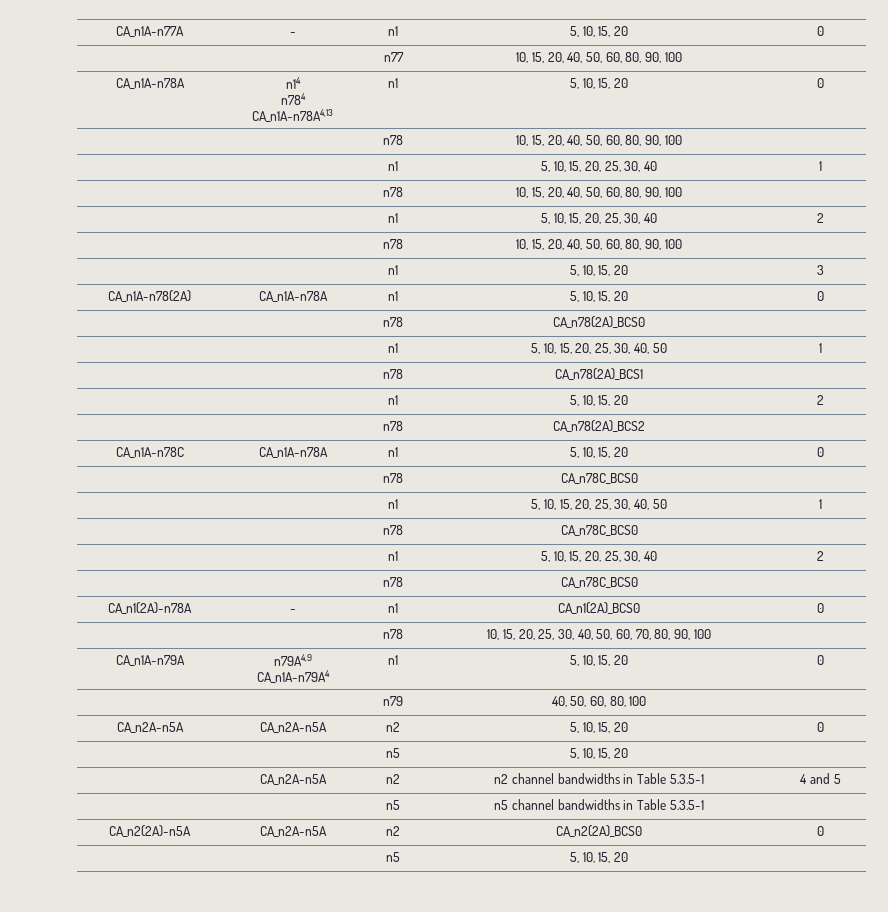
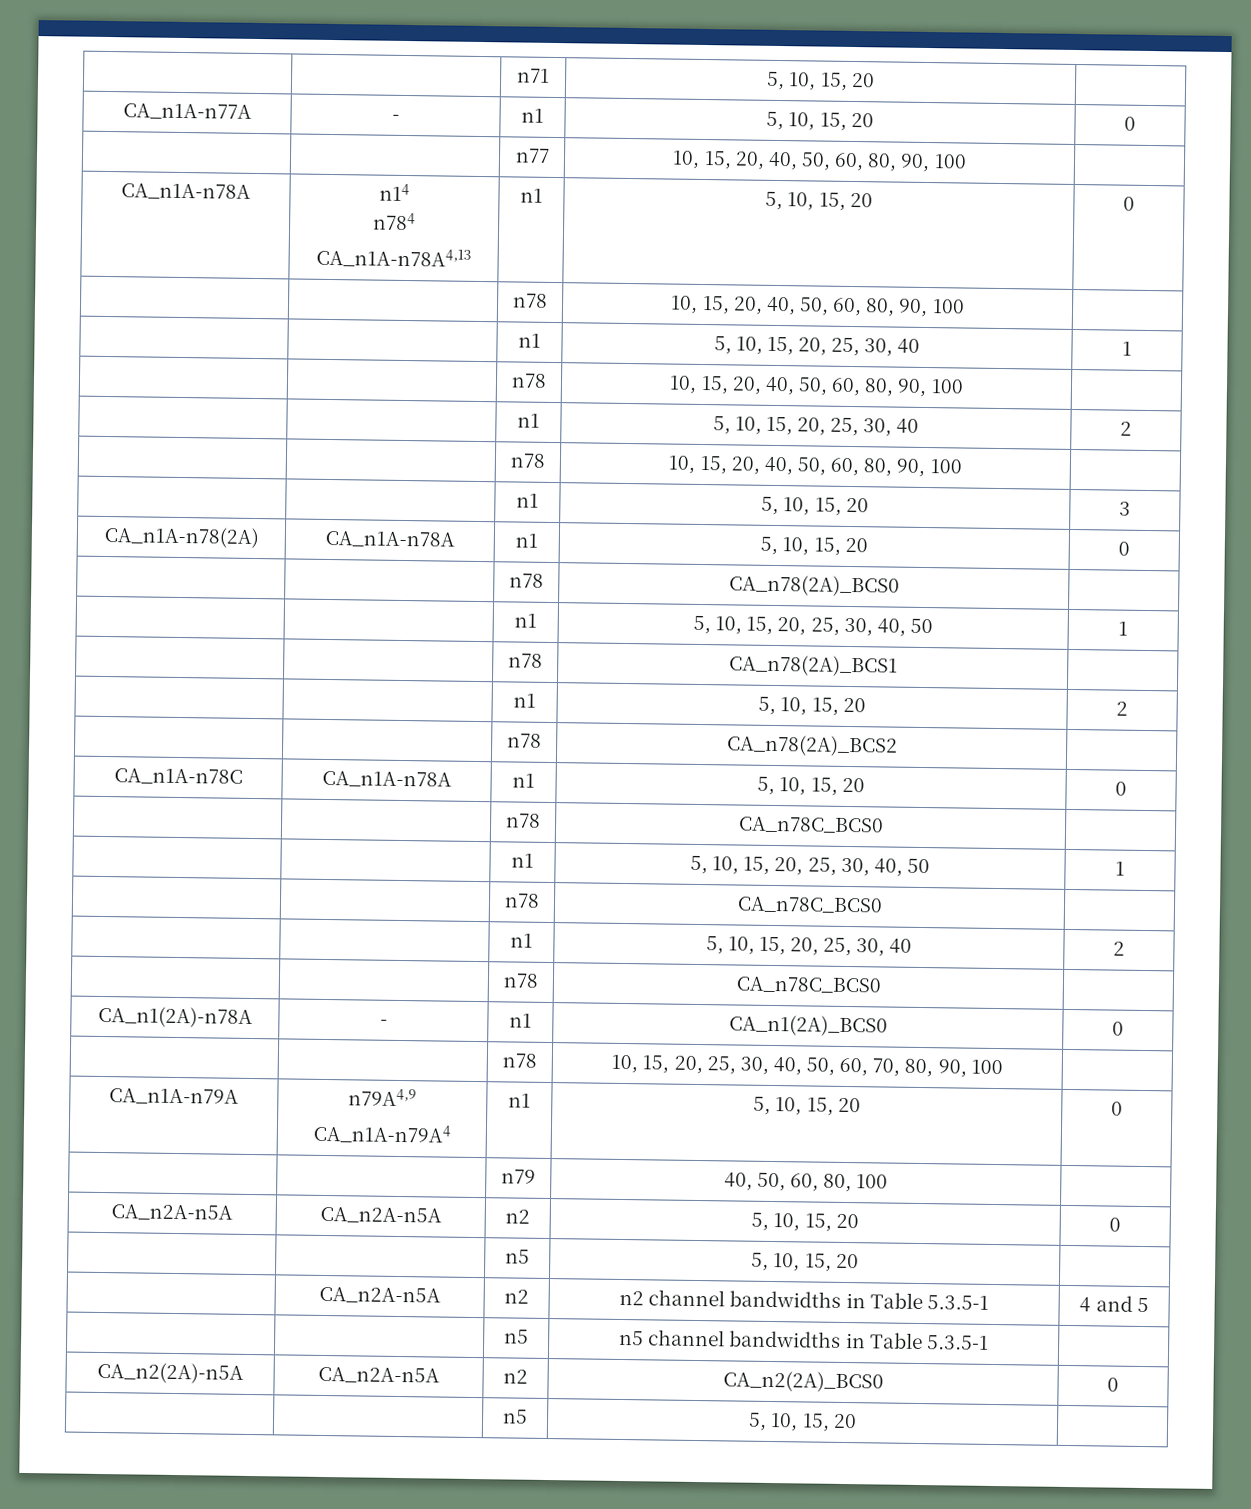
+ | | n71 | 5, 10, 15, 20 |

